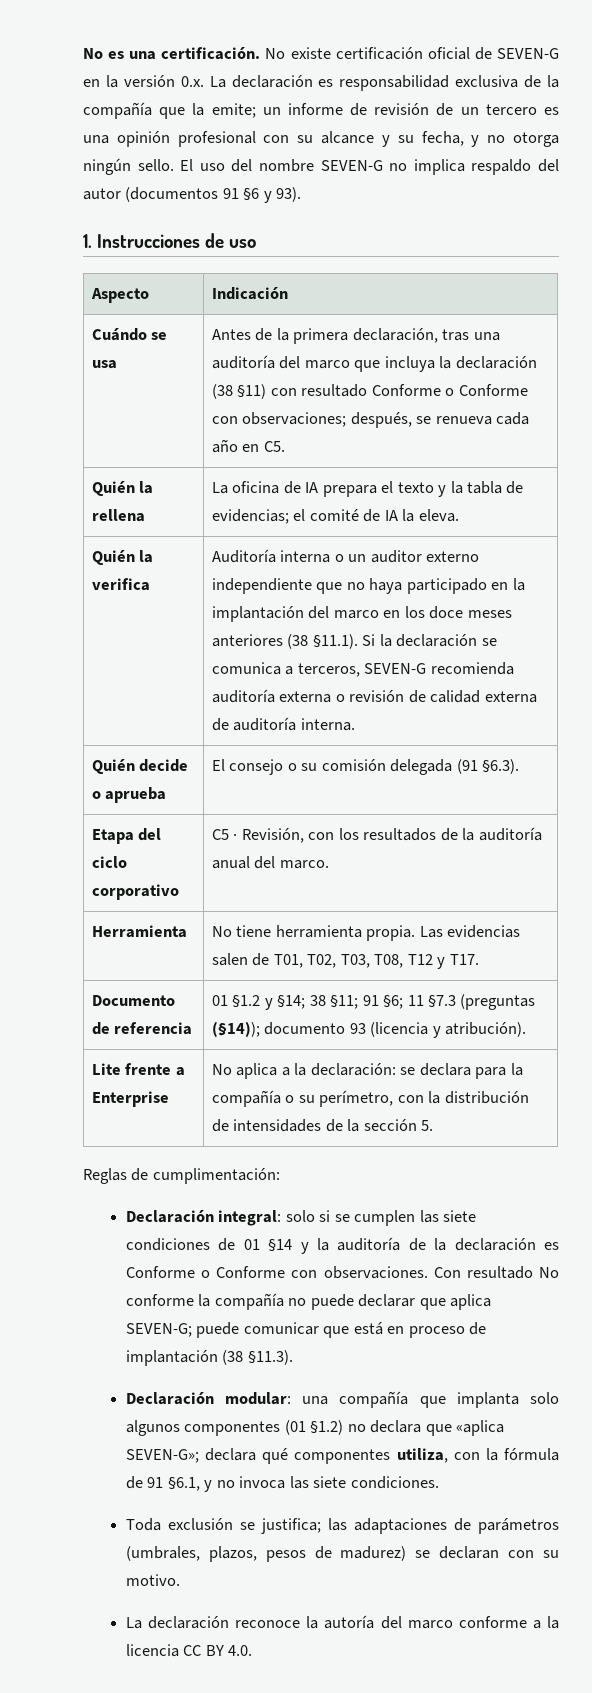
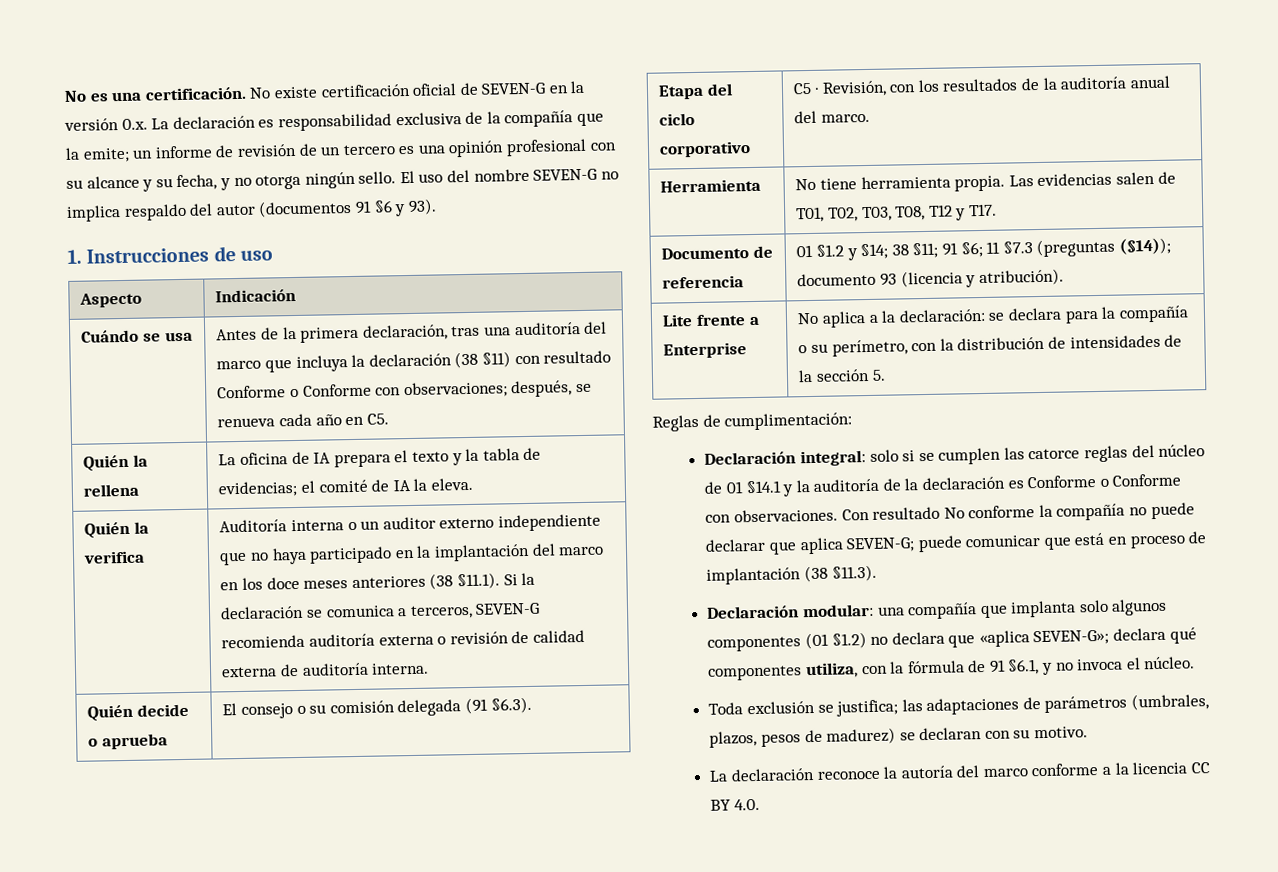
- Declaración integral: solo si se cumplen las siete condiciones de 01 §14 y la auditoría de la declaración es Conforme o Conforme con observaciones.
+ Declaración integral: solo si se cumplen las catorce reglas del núcleo de 01 §14.1 y la auditoría de la declaración es Conforme o Conforme con observaciones.
- Declaración modular: una compañía que implanta solo algunos componentes (01 §1.2) no declara que «aplica SEVEN-G»; declara qué componentes utiliza, con la fórmula de 91 §6.1, y no invoca las siete condiciones.
+ Declaración modular: una compañía que implanta solo algunos componentes (01 §1.2) no declara que «aplica SEVEN-G»; declara qué componentes utiliza, con la fórmula de 91 §6.1, y no invoca el núcleo.

